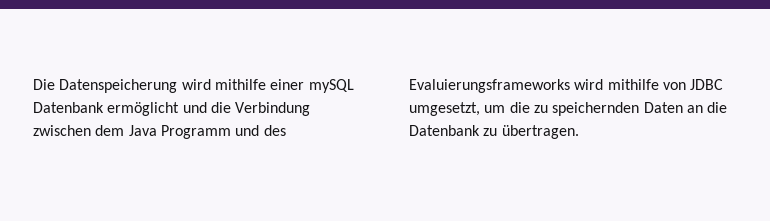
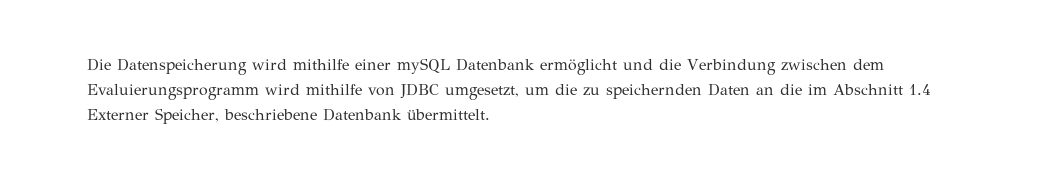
- Die Datenspeicherung wird mithilfe einer mySQL Datenbank ermöglicht und die Verbindung zwischen dem Java Programm und des Evaluierungsframeworks wird mithilfe von JDBC umgesetzt, um die zu speichernden Daten an die Datenbank zu übertragen.
+ Die Datenspeicherung wird mithilfe einer mySQL Datenbank ermöglicht und die Verbindung zwischen dem Evaluierungsprogramm wird mithilfe von JDBC umgesetzt, um die zu speichernden Daten an die im Abschnitt 1.4 Externer Speicher, beschriebene Datenbank übermittelt.

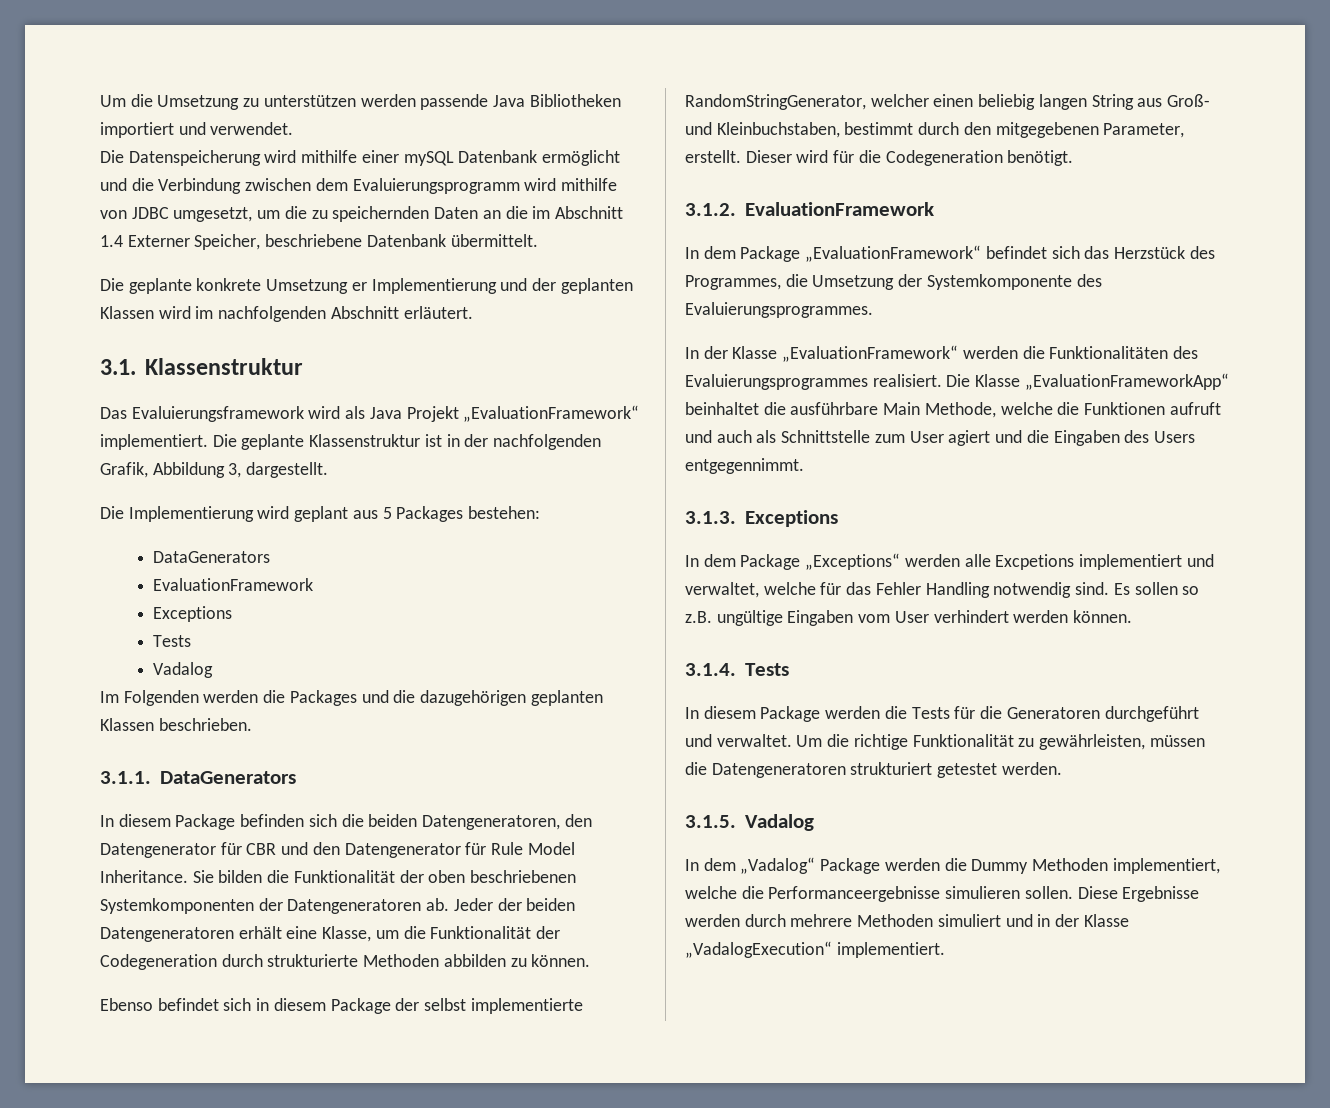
+ Um die Umsetzung zu unterstützen werden passende Java Bibliotheken importiert und verwendet.
+ Die geplante konkrete Umsetzung er Implementierung und der geplanten Klassen wird im nachfolgenden Abschnitt erläutert.
+ 3.1. Klassenstruktur
+ Das Evaluierungsframework wird als Java Projekt „EvaluationFramework“ implementiert. Die geplante Klassenstruktur ist in der nachfolgenden Grafik, Abbildung 3, dargestellt.
+ Die Implementierung wird geplant aus 5 Packages bestehen:
+ DataGenerators
+ EvaluationFramework
+ Exceptions
+ Tests
+ Vadalog
+ Im Folgenden werden die Packages und die dazugehörigen geplanten Klassen beschrieben.
+ 3.1.1. DataGenerators
+ In diesem Package befinden sich die beiden Datengeneratoren, den Datengenerator für CBR und den Datengenerator für Rule Model Inheritance. Sie bilden die Funktionalität der oben beschriebenen Systemkomponenten der Datengeneratoren ab. Jeder der beiden Datengeneratoren erhält eine Klasse, um die Funktionalität der Codegeneration durch strukturierte Methoden abbilden zu können.
+ Ebenso befindet sich in diesem Package der selbst implementierte RandomStringGenerator, welcher einen beliebig langen String aus Groß- und Kleinbuchstaben, bestimmt durch den mitgegebenen Parameter, erstellt. Dieser wird für die Codegeneration benötigt.
+ 3.1.2. EvaluationFramework
+ In dem Package „EvaluationFramework“ befindet sich das Herzstück des Programmes, die Umsetzung der Systemkomponente des Evaluierungsprogrammes.
+ In der Klasse „EvaluationFramework“ werden die Funktionalitäten des Evaluierungsprogrammes realisiert. Die Klasse „EvaluationFrameworkApp“ beinhaltet die ausführbare Main Methode, welche die Funktionen aufruft und auch als Schnittstelle zum User agiert und die Eingaben des Users entgegennimmt.
+ 3.1.3. Exceptions
+ In dem Package „Exceptions“ werden alle Excpetions implementiert und verwaltet, welche für das Fehler Handling notwendig sind. Es sollen so z.B. ungültige Eingaben vom User verhindert werden können.
+ 3.1.4. Tests
+ In diesem Package werden die Tests für die Generatoren durchgeführt und verwaltet. Um die richtige Funktionalität zu gewährleisten, müssen die Datengeneratoren strukturiert getestet werden.
+ 3.1.5. Vadalog
+ In dem „Vadalog“ Package werden die Dummy Methoden implementiert, welche die Performanceergebnisse simulieren sollen. Diese Ergebnisse werden durch mehrere Methoden simuliert und in der Klasse „VadalogExecution“ implementiert.

